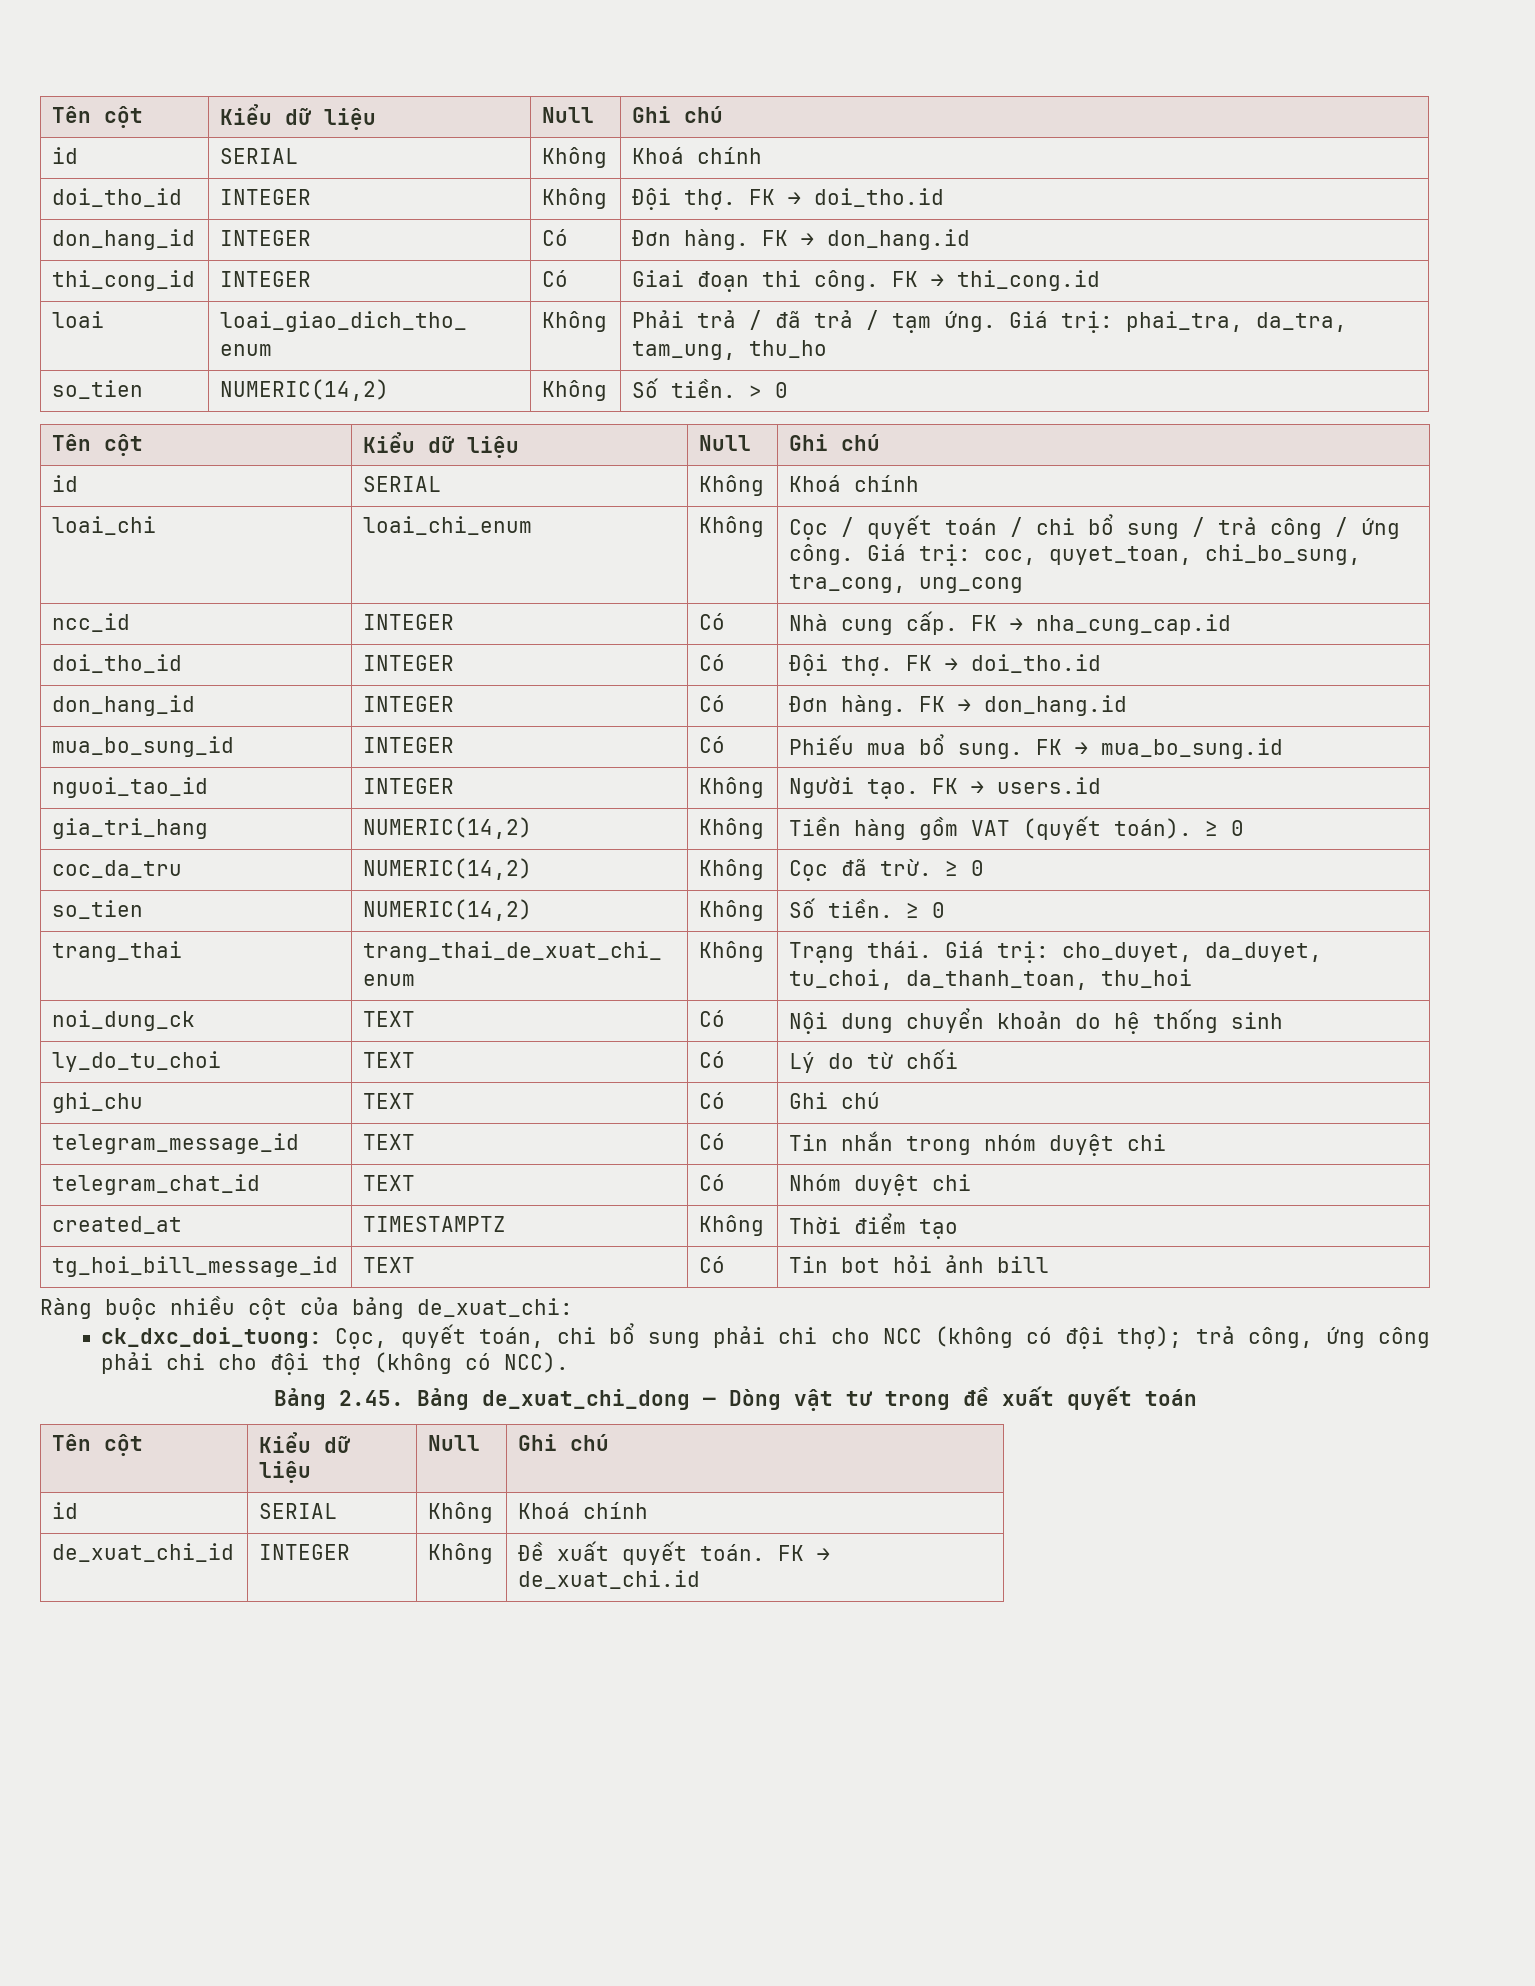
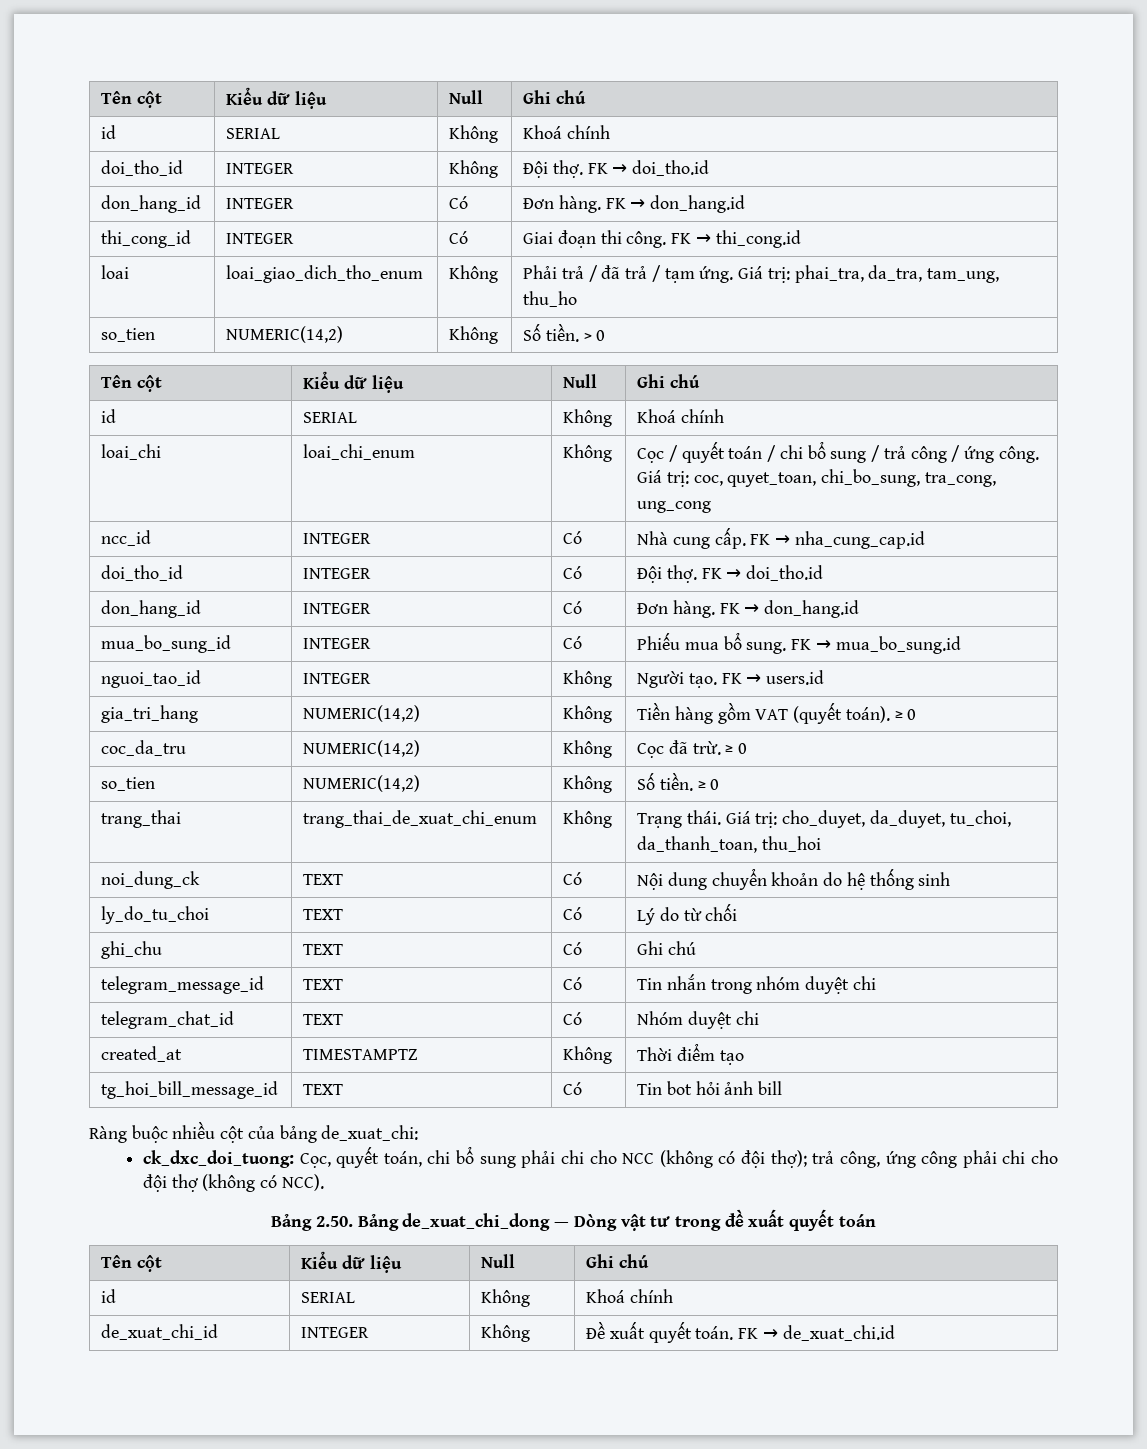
- Bảng 2.45. Bảng de_xuat_chi_dong — Dòng vật tư trong đề xuất quyết toán
+ Bảng 2.50. Bảng de_xuat_chi_dong — Dòng vật tư trong đề xuất quyết toán

